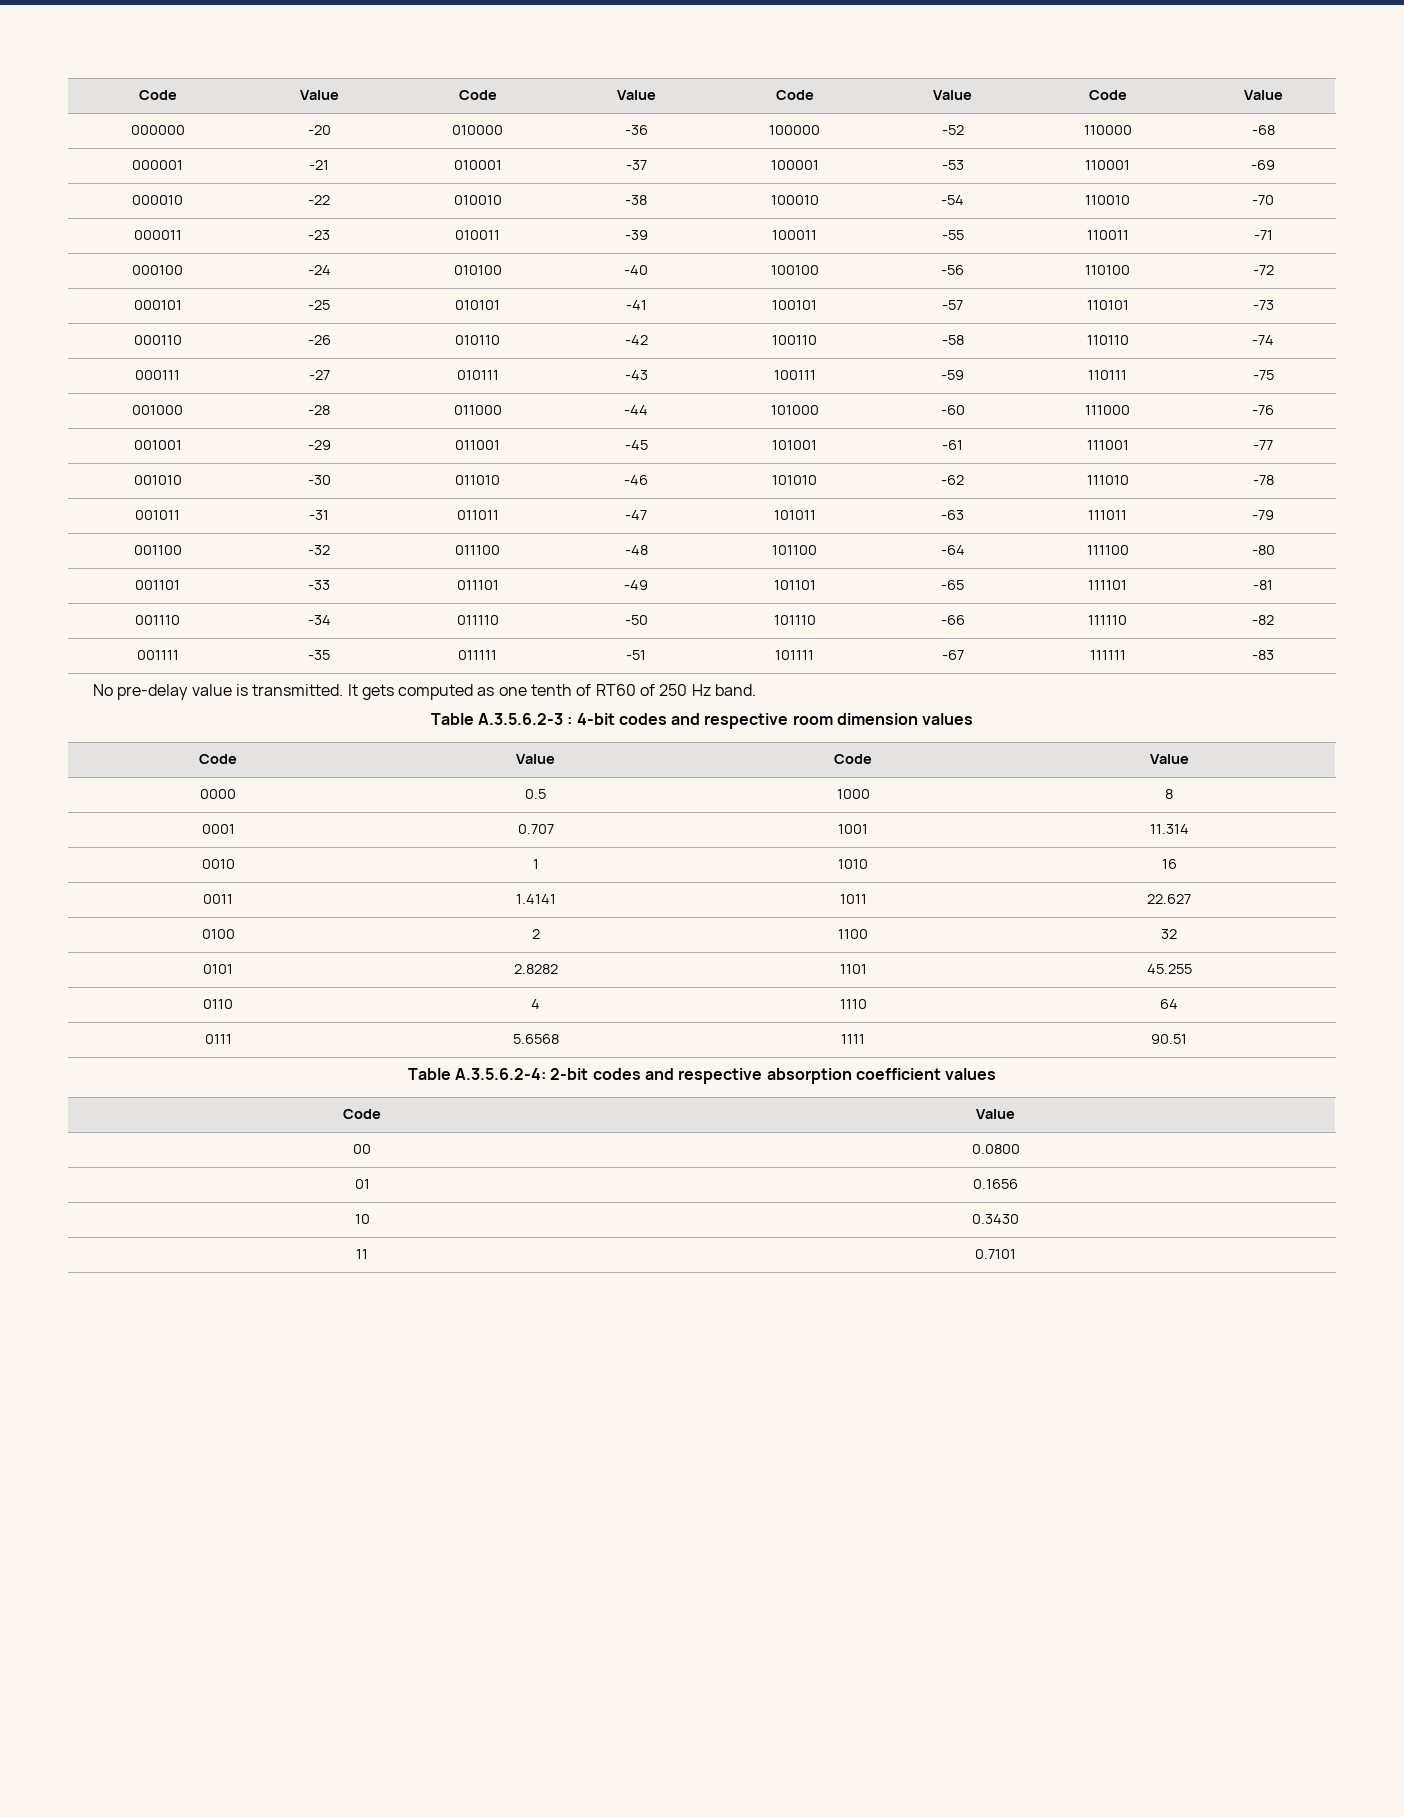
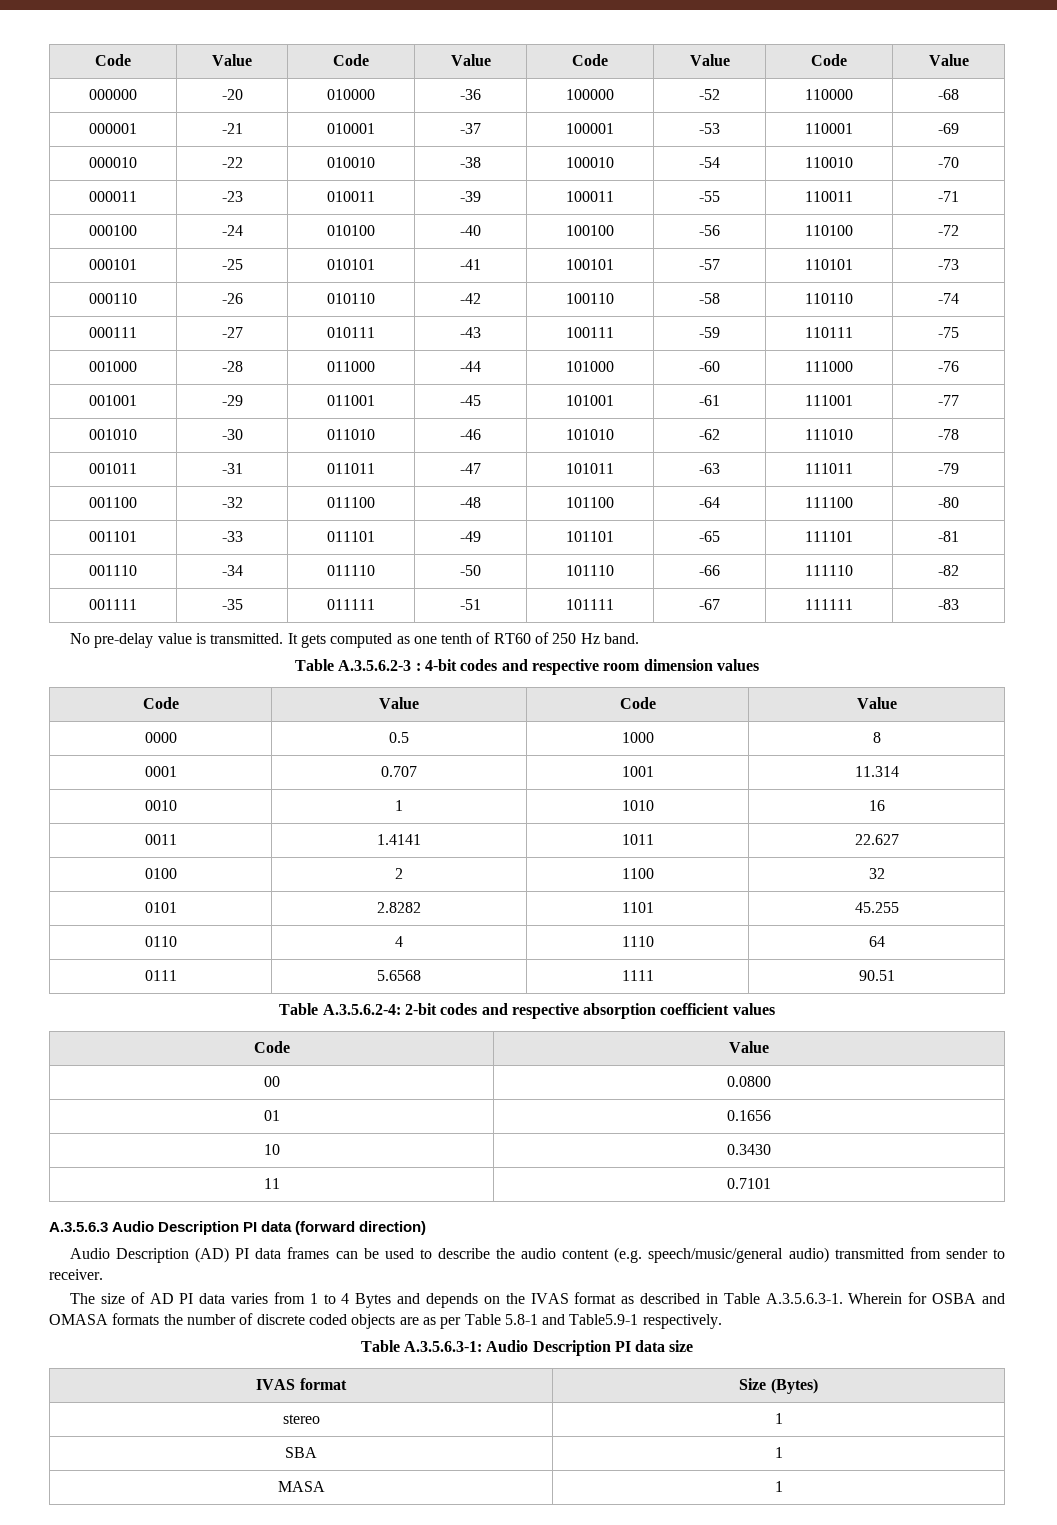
+ A.3.5.6.3 Audio Description PI data (forward direction)
+ Audio Description (AD) PI data frames can be used to describe the audio content (e.g. speech/music/general audio) transmitted from sender to receiver.
+ The size of AD PI data varies from 1 to 4 Bytes and depends on the IVAS format as described in Table A.3.5.6.3-1. Wherein for OSBA and OMASA formats the number of discrete coded objects are as per Table 5.8-1 and Table5.9-1 respectively.
+ Table A.3.5.6.3-1: Audio Description PI data size
+ IVAS format | Size (Bytes)
+ stereo | 1
+ SBA | 1
+ MASA | 1

